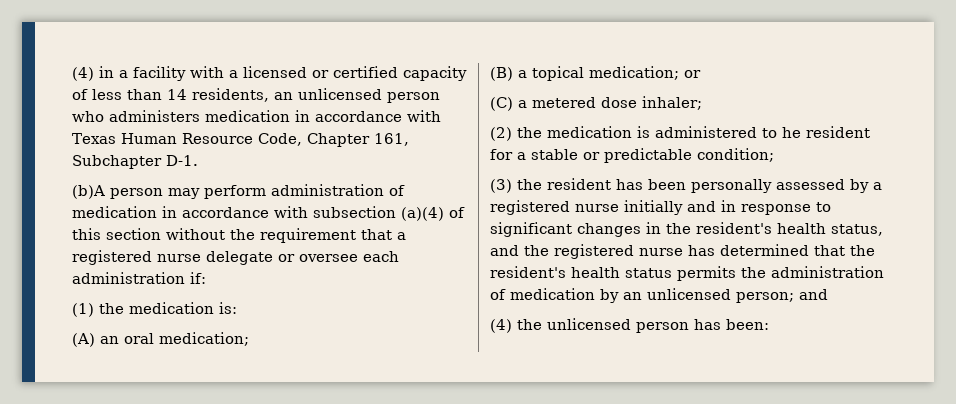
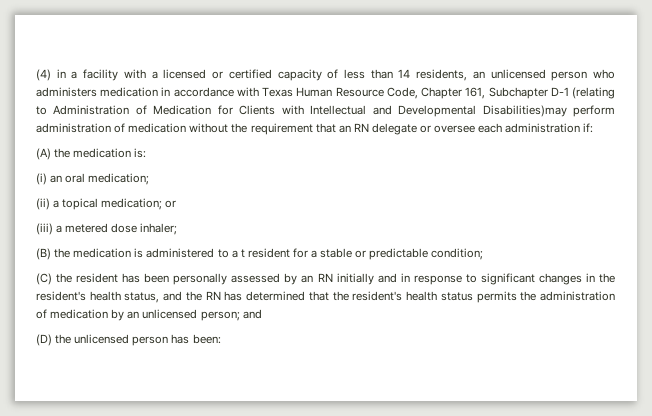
- (4) in a facility with a licensed or certified capacity of less than 14 residents, an unlicensed person who administers medication in accordance with Texas Human Resource Code, Chapter 161, Subchapter D-1.
- (b)A person may perform administration of medication in accordance with subsection (a)(4) of this section without the requirement that a registered nurse delegate or oversee each administration if:
+ (4) in a facility with a licensed or certified capacity of less than 14 residents, an unlicensed person who administers medication in accordance with Texas Human Resource Code, Chapter 161, Subchapter D-1 (relating to Administration of Medication for Clients with Intellectual and Developmental Disabilities)may perform administration of medication without the requirement that an RN delegate or oversee each administration if:
- (1) the medication is:
+ (A) the medication is:
- (A) an oral medication;
+ (i) an oral medication;
- (B) a topical medication; or
+ (ii) a topical medication; or
- (C) a metered dose inhaler;
+ (iii) a metered dose inhaler;
- (2) the medication is administered to he resident for a stable or predictable condition;
+ (B) the medication is administered to a t resident for a stable or predictable condition;
- (3) the resident has been personally assessed by a registered nurse initially and in response to significant changes in the resident's health status, and the registered nurse has determined that the resident's health status permits the administration of medication by an unlicensed person; and
+ (C) the resident has been personally assessed by an RN initially and in response to significant changes in the resident's health status, and the RN has determined that the resident's health status permits the administration of medication by an unlicensed person; and
- (4) the unlicensed person has been:
+ (D) the unlicensed person has been:

